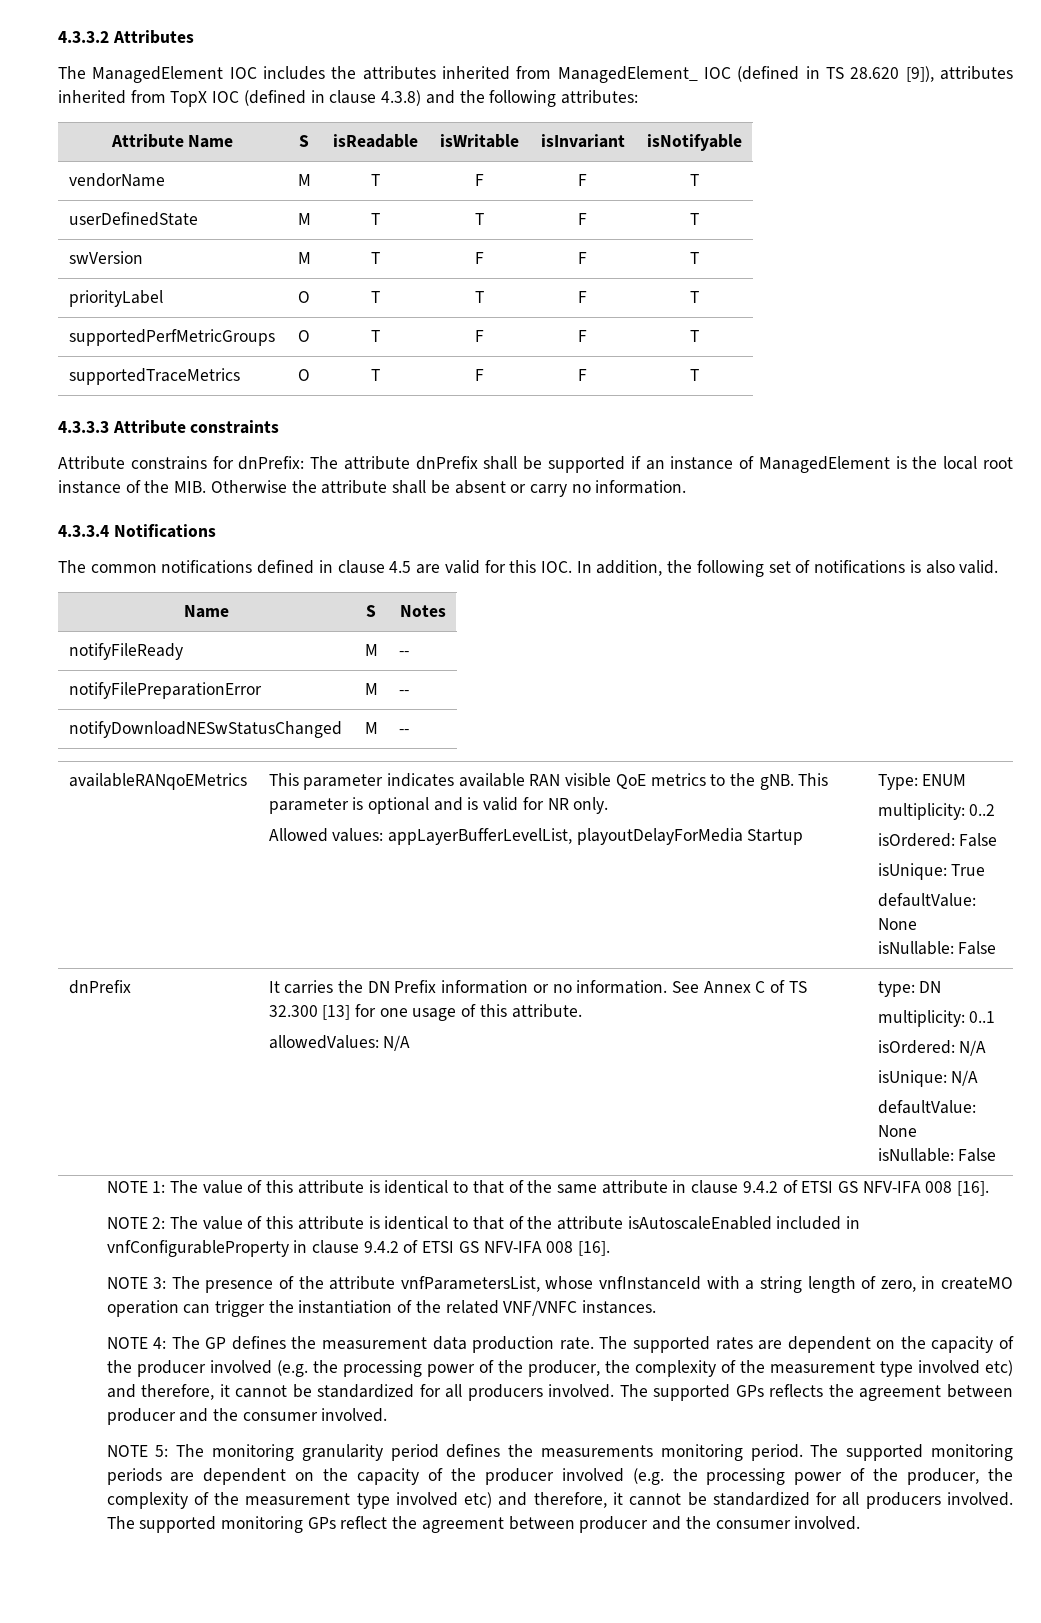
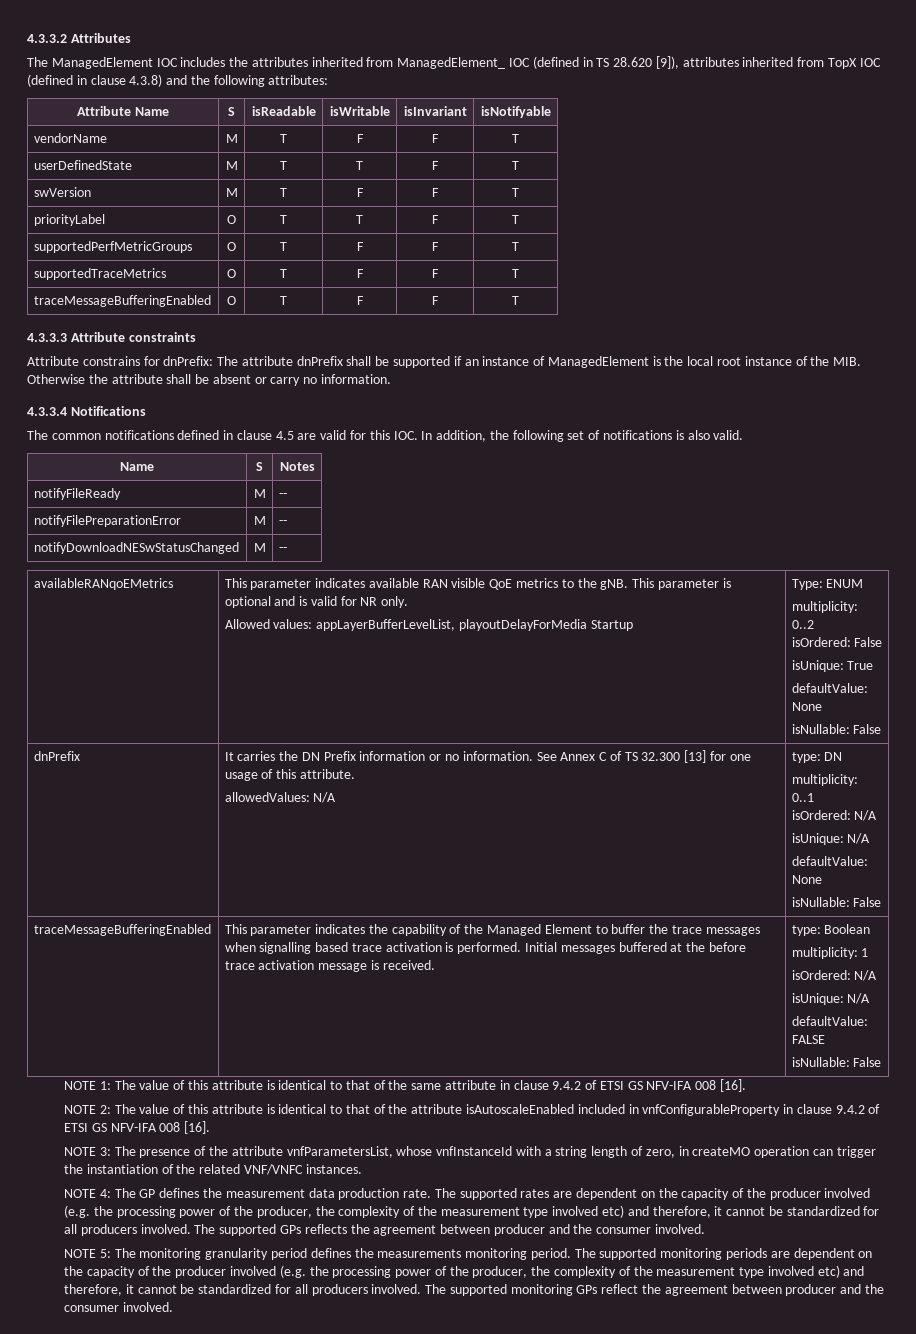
+ traceMessageBufferingEnabled | O | T | F | F | T
+ traceMessageBufferingEnabled | This parameter indicates the capability of the Managed Element to buffer the trace messages when signalling based trace activation is performed. Initial messages buffered at the before trace activation message is received. | type: Boolean
+ multiplicity: 1
+ isOrdered: N/A
+ isUnique: N/A
+ defaultValue: FALSE
+ isNullable: False

